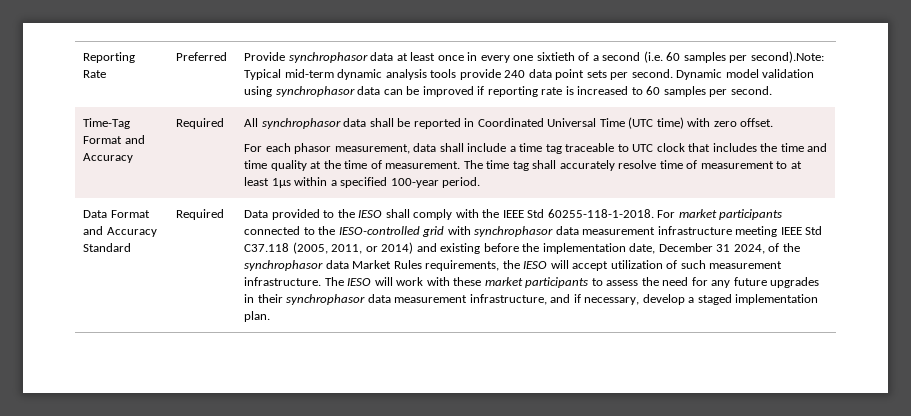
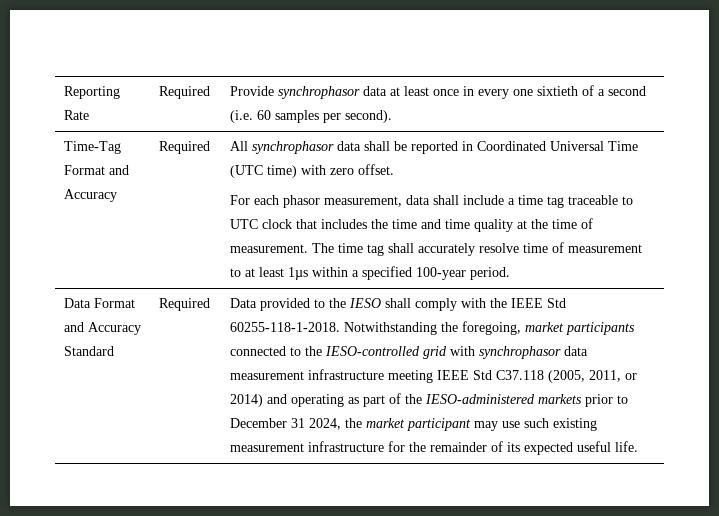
- Reporting Rate | Preferred
+ Reporting Rate | Required
- Provide synchrophasor data at least once in every one sixtieth of a second (i.e. 60 samples per second).Note: Typical mid-term dynamic analysis tools provide 240 data point sets per second. Dynamic model validation using synchrophasor data can be improved if reporting rate is increased to 60 samples per second.
+ Provide synchrophasor data at least once in every one sixtieth of a second (i.e. 60 samples per second).
- For market participants connected to the IESO-controlled grid with synchrophasor data measurement infrastructure meeting IEEE Std C37.118 (2005, 2011, or 2014) and existing before the implementation date, December 31 2024, of the synchrophasor data Market Rules requirements, the IESO will accept utilization of such measurement infrastructure. The IESO will work with these market participants to assess the need for any future upgrades in their synchrophasor data measurement infrastructure, and if necessary, develop a staged implementation plan.
+ Notwithstanding the foregoing, market participants connected to the IESO-controlled grid with synchrophasor data measurement infrastructure meeting IEEE Std C37.118 (2005, 2011, or 2014) and operating as part of the IESO-administered markets prior to December 31 2024, the market participant may use such existing measurement infrastructure for the remainder of its expected useful life.

